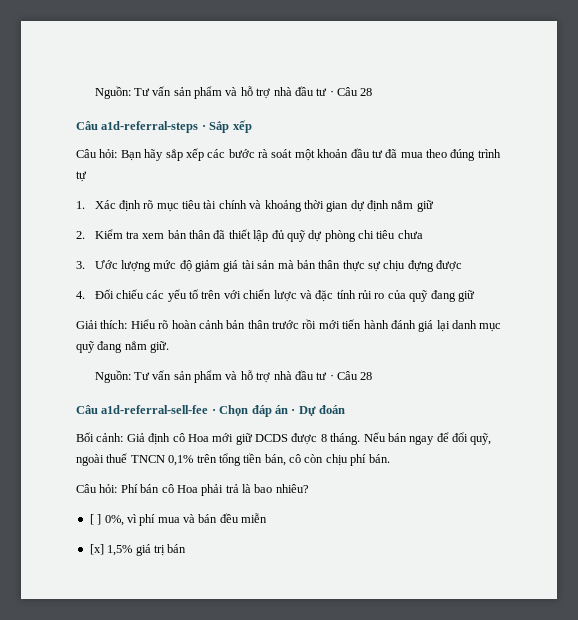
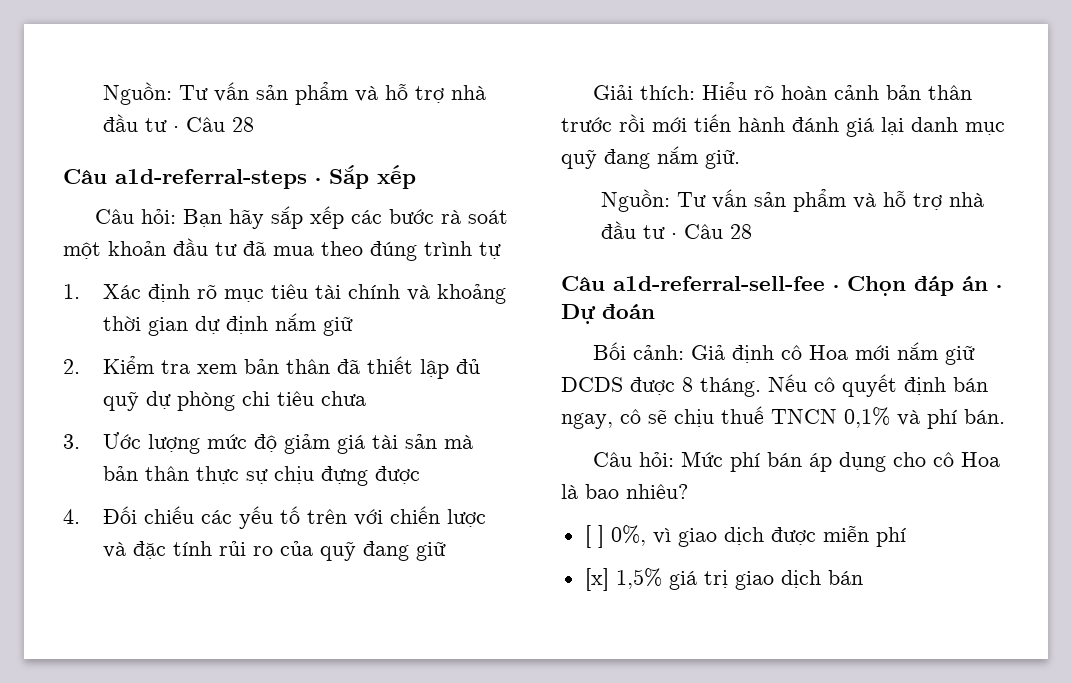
- Bối cảnh: Giả định cô Hoa mới giữ DCDS được 8 tháng.
+ Bối cảnh: Giả định cô Hoa mới nắm giữ DCDS được 8 tháng.
- Nếu bán ngay để đổi quỹ, ngoài thuế TNCN 0,1% trên tổng tiền bán, cô còn chịu phí bán.
- Câu hỏi: Phí bán cô Hoa phải trả là bao nhiêu?
+ Nếu cô quyết định bán ngay, cô sẽ chịu thuế TNCN 0,1% và phí bán.
+ Câu hỏi: Mức phí bán áp dụng cho cô Hoa là bao nhiêu?
- [ ] 0%, vì phí mua và bán đều miễn
+ [ ] 0%, vì giao dịch được miễn phí
- [x] 1,5% giá trị bán
+ [x] 1,5% giá trị giao dịch bán

